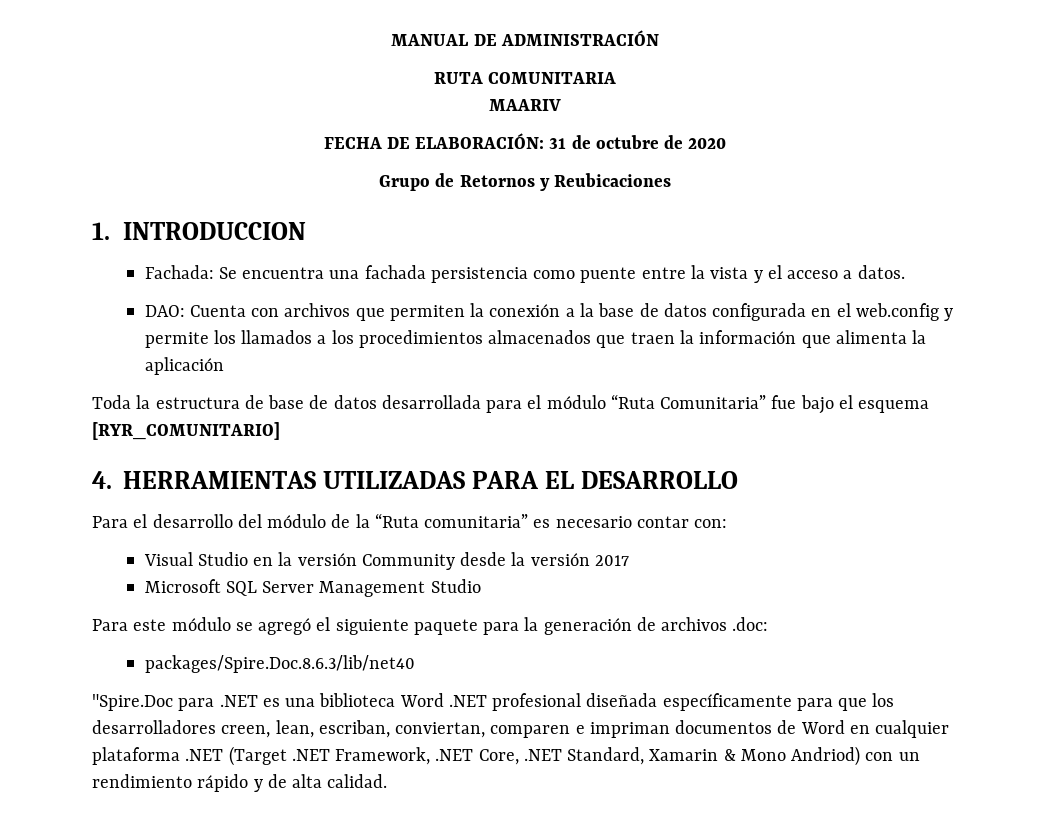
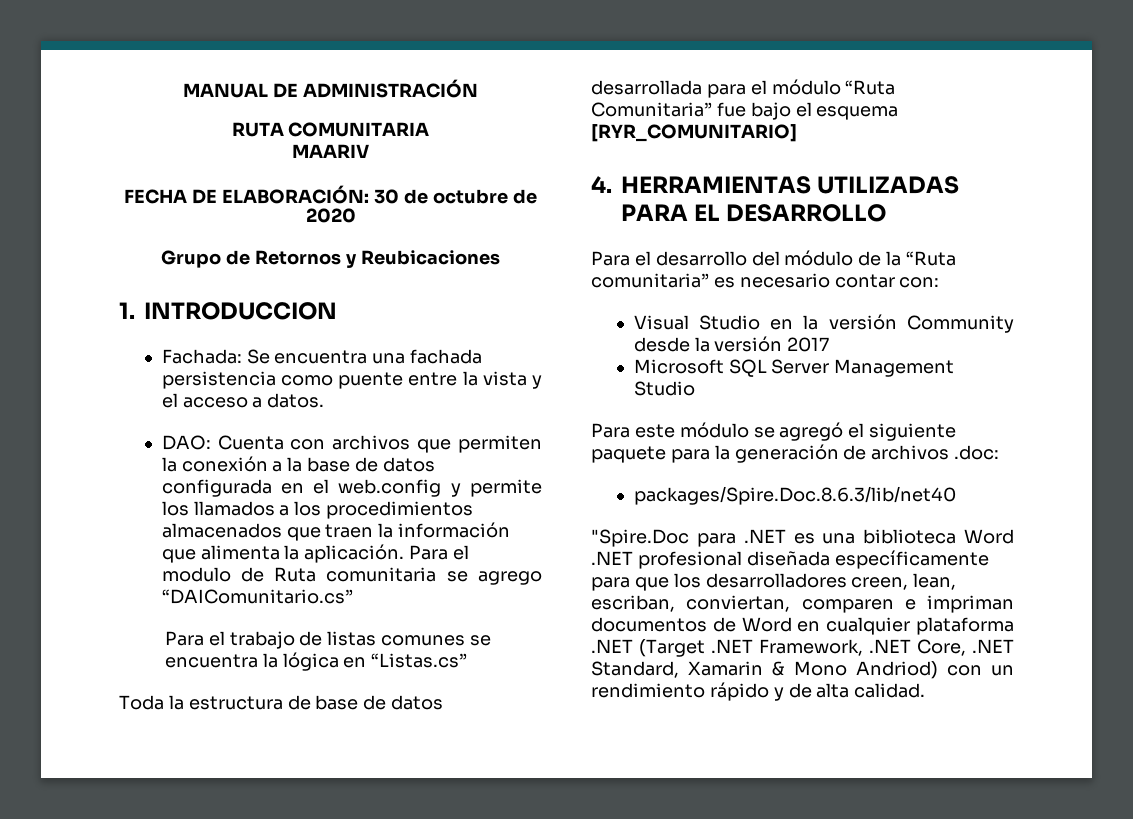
- FECHA DE ELABORACIÓN: 31 de octubre de 2020
+ FECHA DE ELABORACIÓN: 30 de octubre de 2020
- DAO: Cuenta con archivos que permiten la conexión a la base de datos configurada en el web.config y permite los llamados a los procedimientos almacenados que traen la información que alimenta la aplicación
+ DAO: Cuenta con archivos que permiten la conexión a la base de datos configurada en el web.config y permite los llamados a los procedimientos almacenados que traen la información que alimenta la aplicación. Para el modulo de Ruta comunitaria se agrego “DAIComunitario.cs”
+ Para el trabajo de listas comunes se encuentra la lógica en “Listas.cs”

